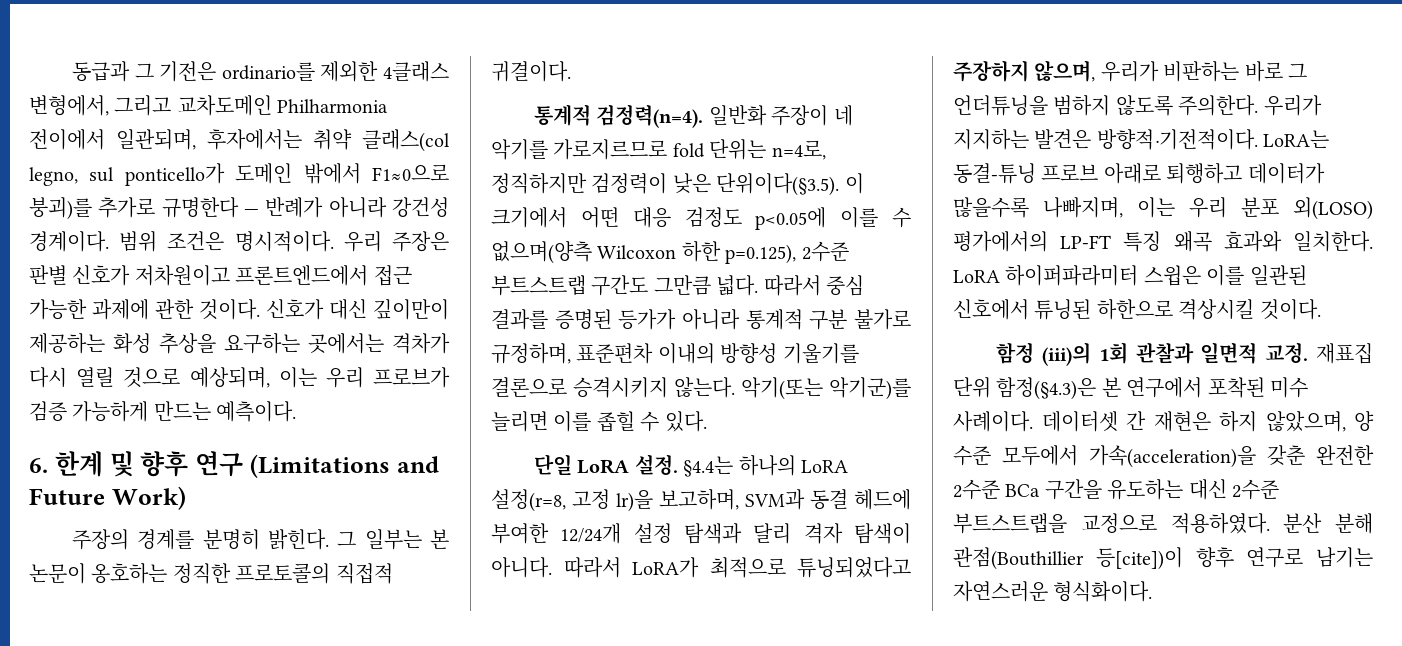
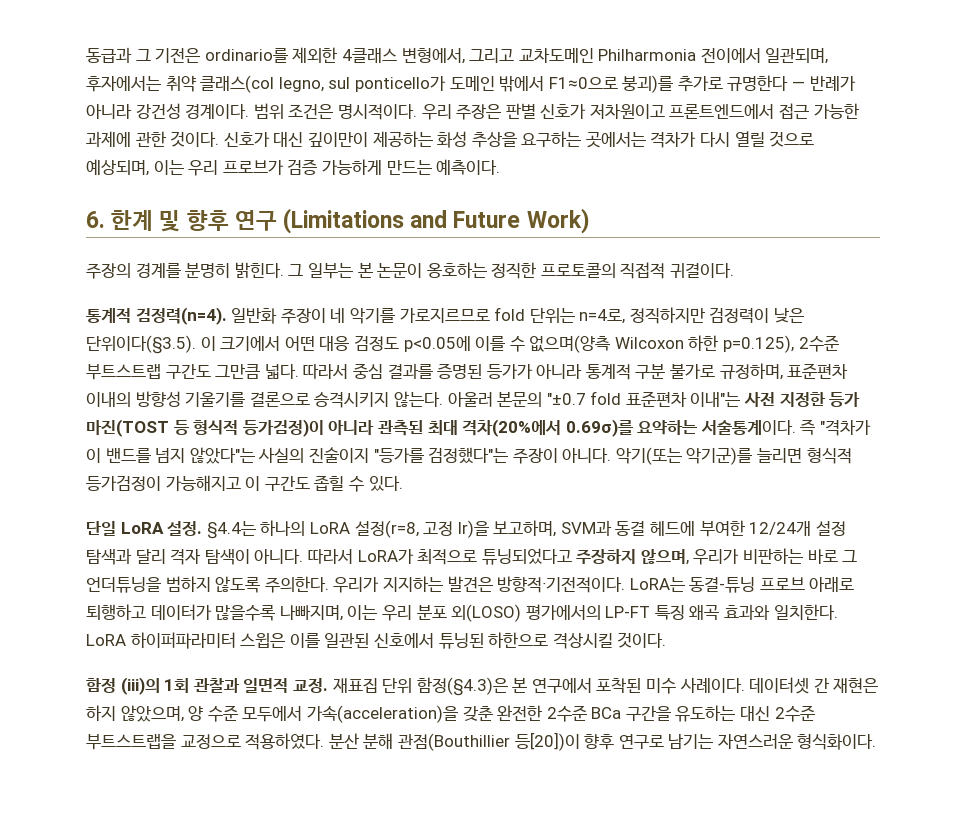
- 악기(또는 악기군)를 늘리면 이를 좁힐 수 있다.
+ 아울러 본문의 "±0.7 fold 표준편차 이내"는 사전 지정한 등가 마진(TOST 등 형식적 등가검정)이 아니라 관측된 최대 격차(20%에서 0.69σ)를 요약하는 서술통계이다. 즉 "격차가 이 밴드를 넘지 않았다"는 사실의 진술이지 "등가를 검정했다"는 주장이 아니다. 악기(또는 악기군)를 늘리면 형식적 등가검정이 가능해지고 이 구간도 좁힐 수 있다.
- 분산 분해 관점(Bouthillier 등[cite])이 향후 연구로 남기는 자연스러운 형식화이다.
+ 분산 분해 관점(Bouthillier 등[20])이 향후 연구로 남기는 자연스러운 형식화이다.

